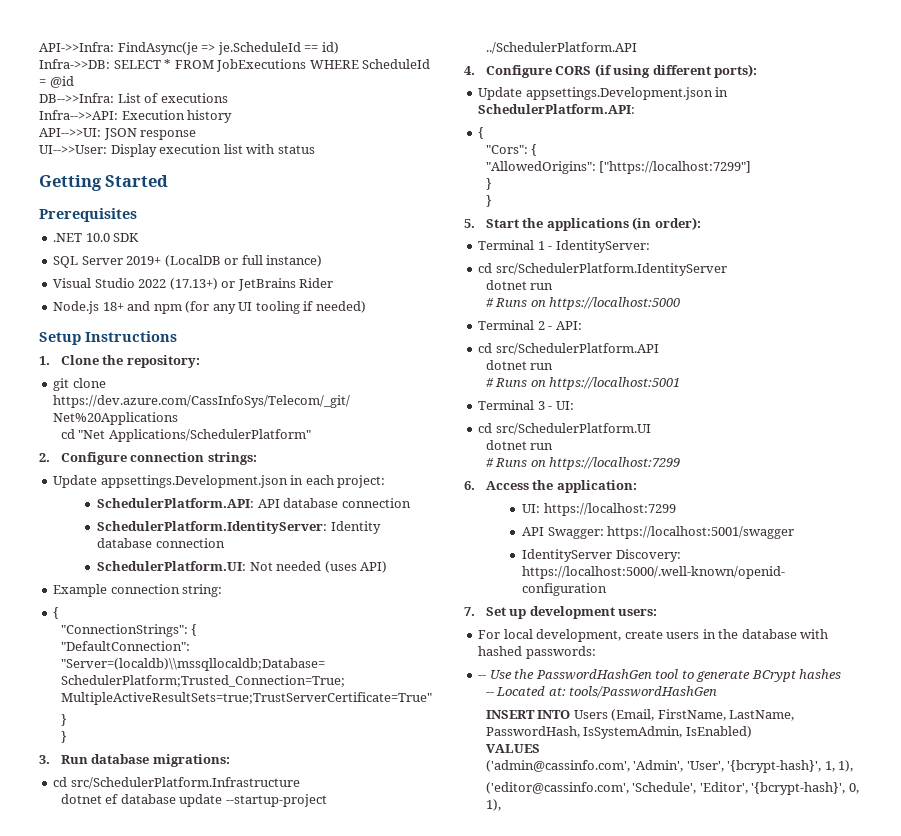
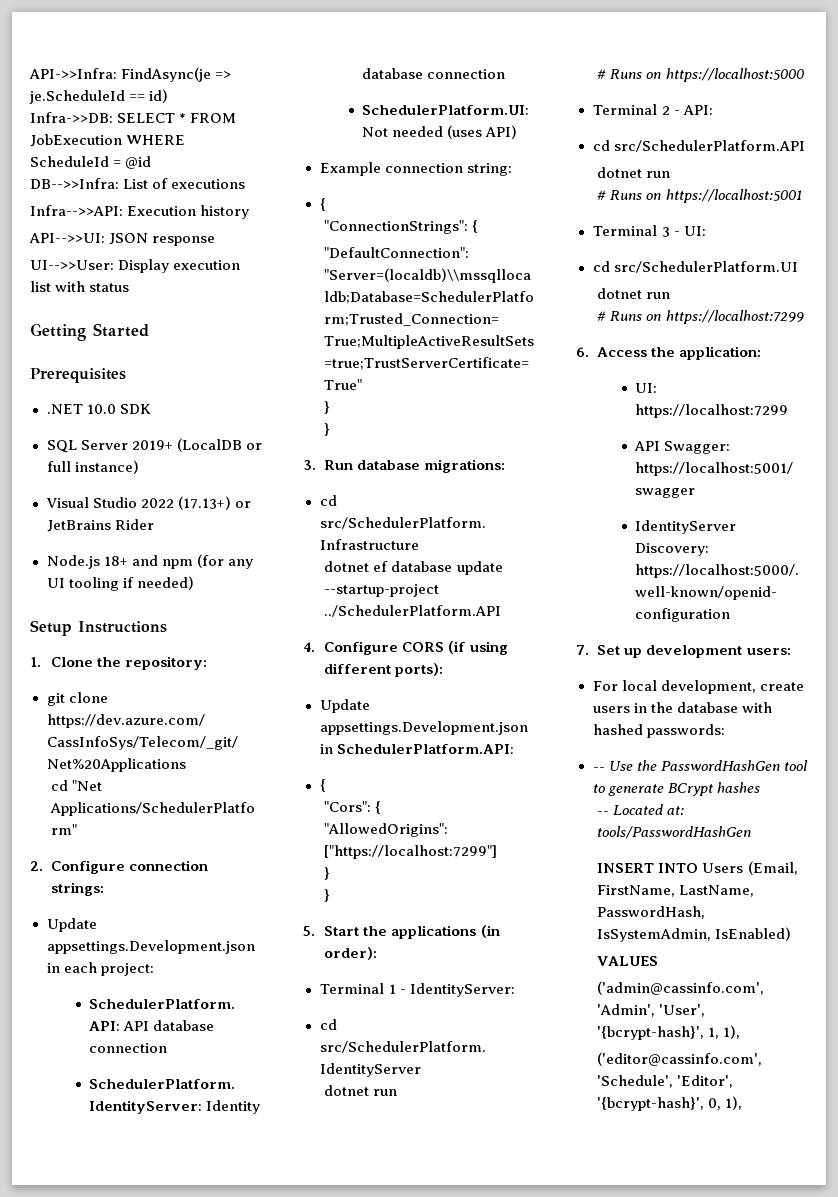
- Infra->>DB: SELECT * FROM JobExecutions WHERE ScheduleId = @id
+ Infra->>DB: SELECT * FROM JobExecution WHERE ScheduleId = @id

